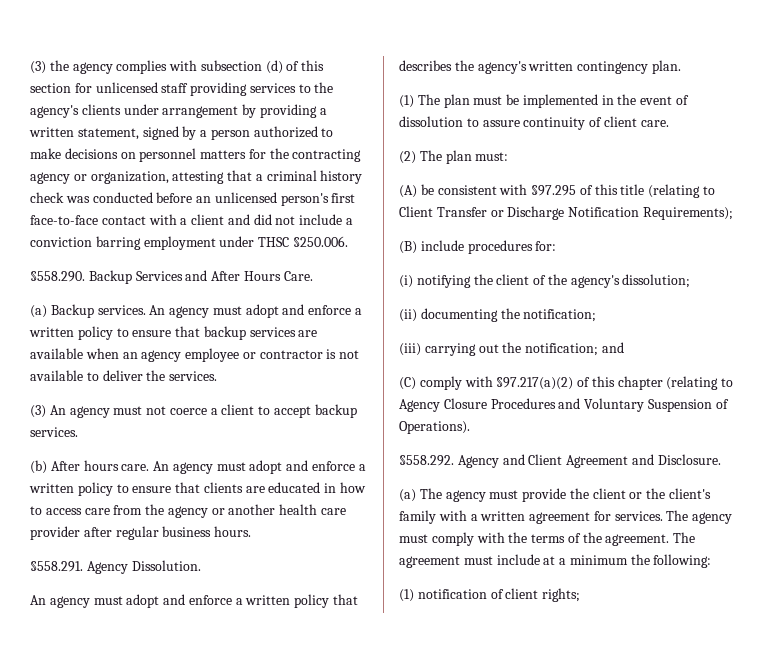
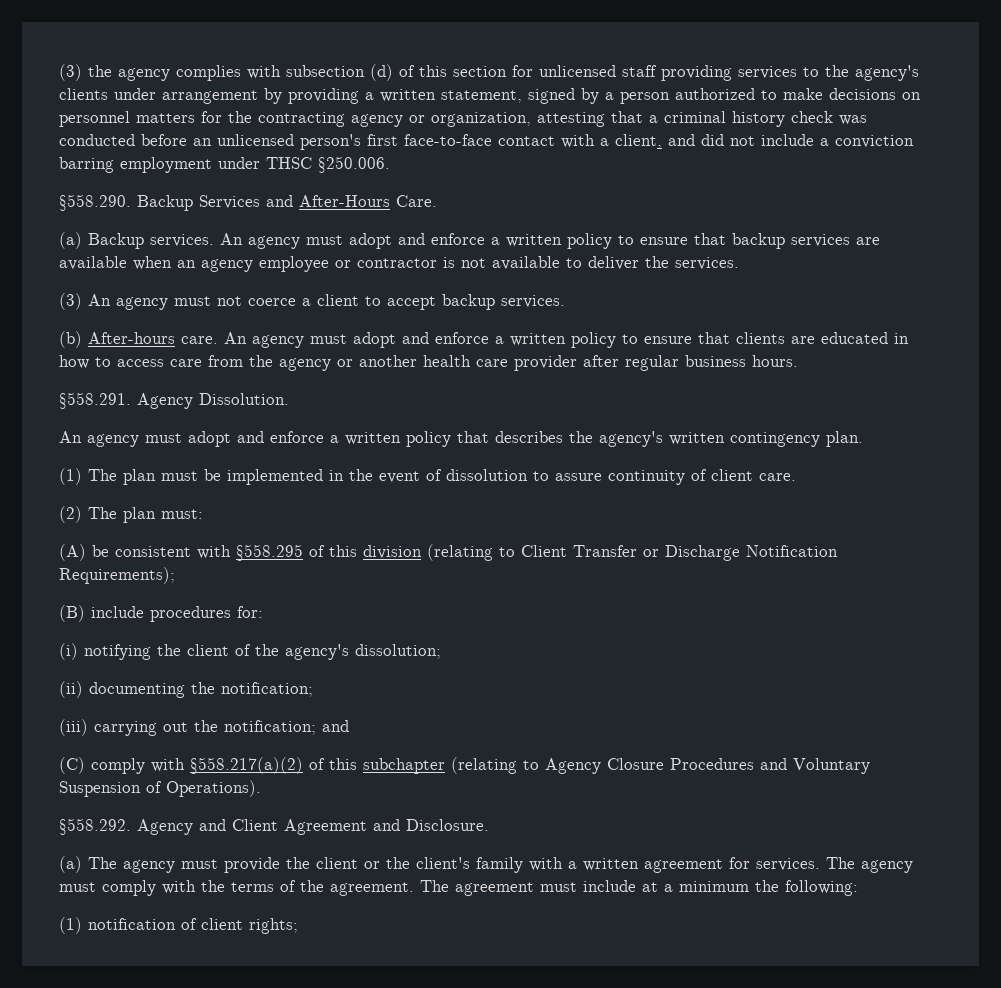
- (3) the agency complies with subsection (d) of this section for unlicensed staff providing services to the agency's clients under arrangement by providing a written statement, signed by a person authorized to make decisions on personnel matters for the contracting agency or organization, attesting that a criminal history check was conducted before an unlicensed person's first face-to-face contact with a client and did not include a conviction barring employment under THSC §250.006.
+ (3) the agency complies with subsection (d) of this section for unlicensed staff providing services to the agency's clients under arrangement by providing a written statement, signed by a person authorized to make decisions on personnel matters for the contracting agency or organization, attesting that a criminal history check was conducted before an unlicensed person's first face-to-face contact with a client, and did not include a conviction barring employment under THSC §250.006.
- §558.290. Backup Services and After Hours Care.
+ §558.290. Backup Services and After-Hours Care.
- (b) After hours care.
+ (b) After-hours care.
- (A) be consistent with §97.295 of this title (relating to Client Transfer or Discharge Notification Requirements);
+ (A) be consistent with §558.295 of this division (relating to Client Transfer or Discharge Notification Requirements);
- (C) comply with §97.217(a)(2) of this chapter (relating to Agency Closure Procedures and Voluntary Suspension of Operations).
+ (C) comply with §558.217(a)(2) of this subchapter (relating to Agency Closure Procedures and Voluntary Suspension of Operations).

